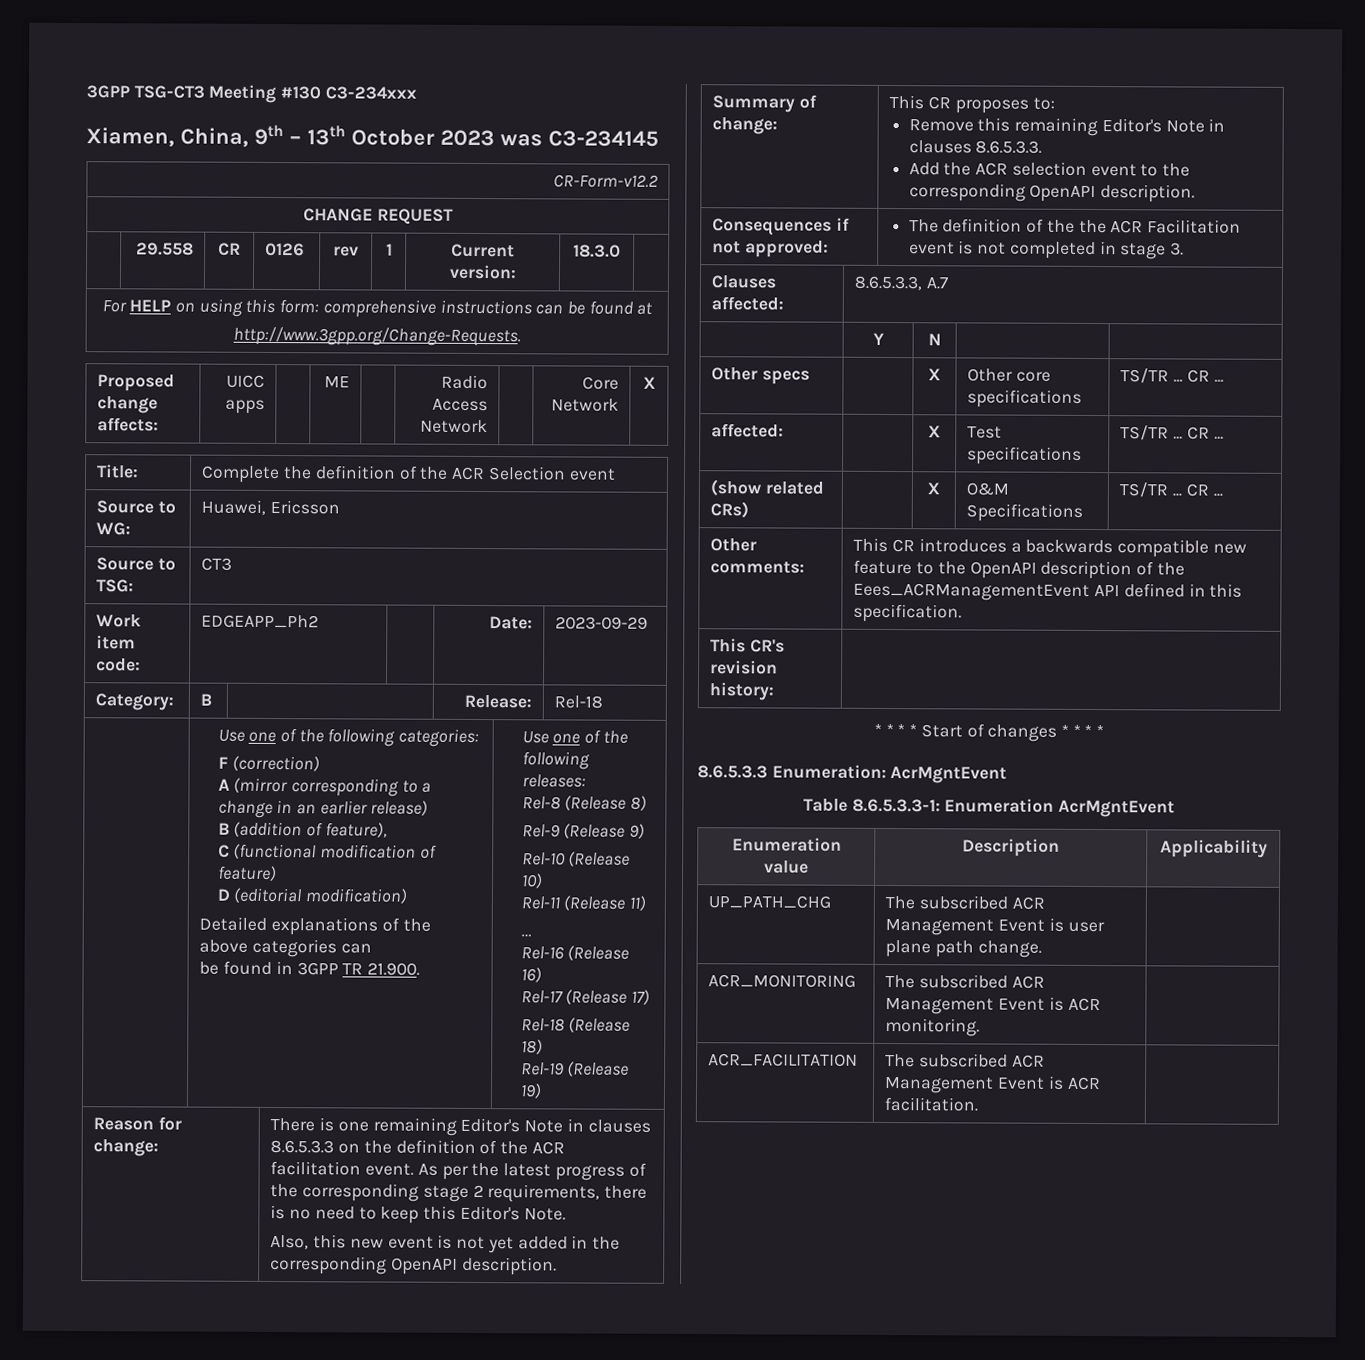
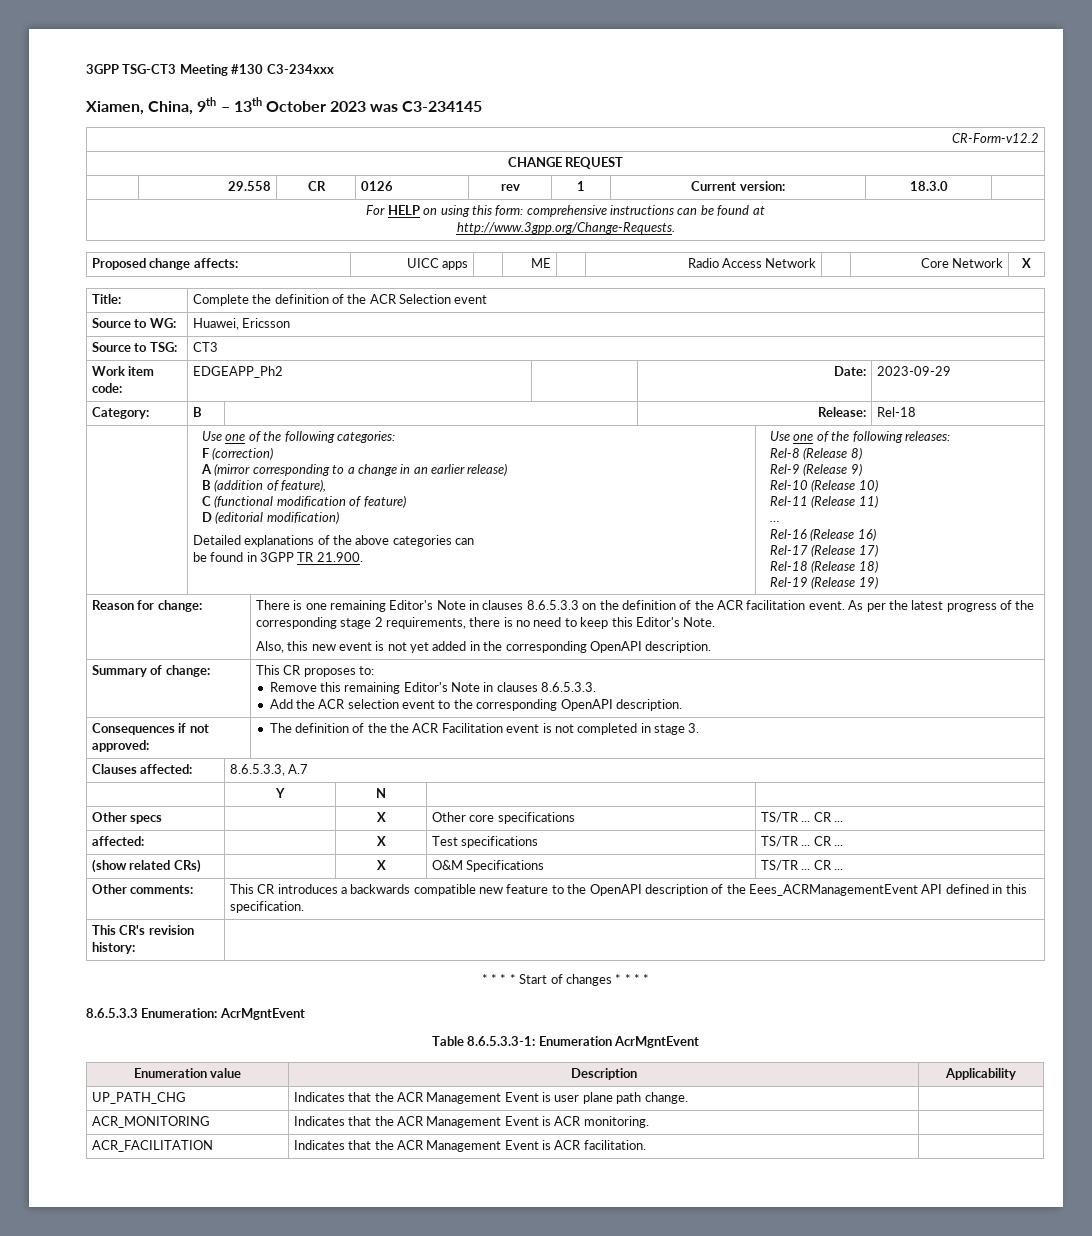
- UP_PATH_CHG | The subscribed ACR Management Event is user plane path change. |
+ UP_PATH_CHG | Indicates that the ACR Management Event is user plane path change. |
- ACR_MONITORING | The subscribed ACR Management Event is ACR monitoring. |
+ ACR_MONITORING | Indicates that the ACR Management Event is ACR monitoring. |
- ACR_FACILITATION | The subscribed ACR Management Event is ACR facilitation. |
+ ACR_FACILITATION | Indicates that the ACR Management Event is ACR facilitation. |

